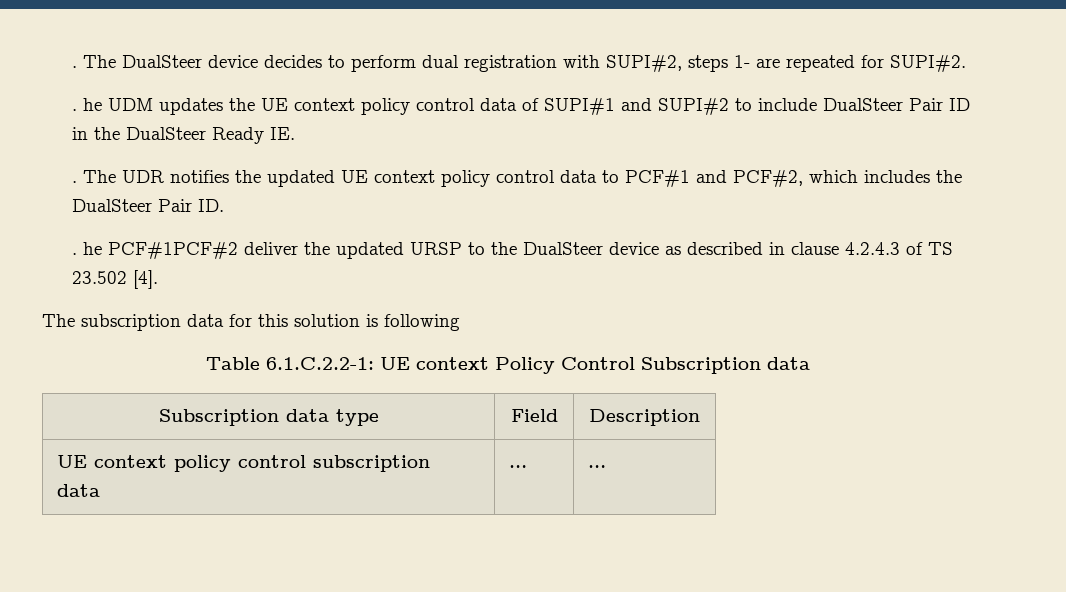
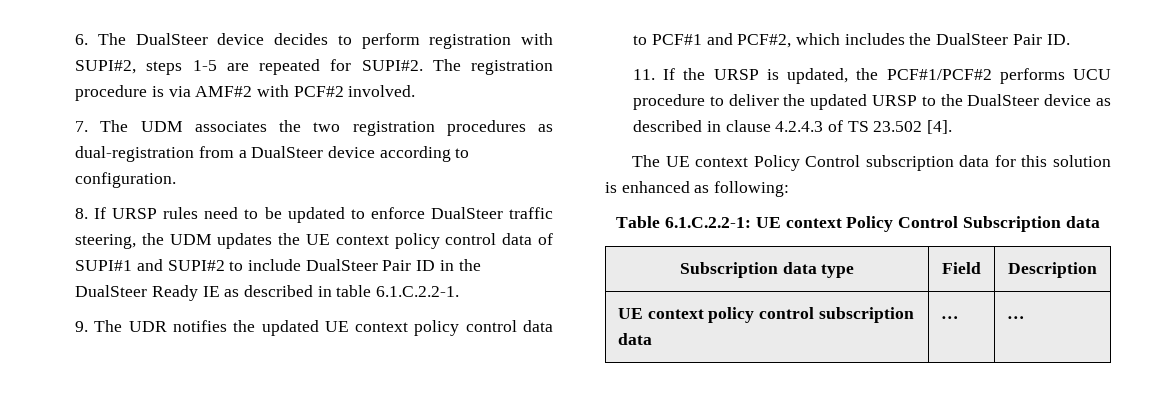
- . The DualSteer device decides to perform dual registration with SUPI#2, steps 1- are repeated for SUPI#2.
- . he UDM updates the UE context policy control data of SUPI#1 and SUPI#2 to include DualSteer Pair ID in the DualSteer Ready IE.
- . The UDR notifies the updated UE context policy control data to PCF#1 and PCF#2, which includes the DualSteer Pair ID.
+ 6. The DualSteer device decides to perform registration with SUPI#2, steps 1-5 are repeated for SUPI#2. The registration procedure is via AMF#2 with PCF#2 involved.
+ 7. The UDM associates the two registration procedures as dual-registration from a DualSteer device according to configuration.
+ 8. If URSP rules need to be updated to enforce DualSteer traffic steering, the UDM updates the UE context policy control data of SUPI#1 and SUPI#2 to include DualSteer Pair ID in the DualSteer Ready IE as described in table 6.1.C.2.2-1.
+ 9. The UDR notifies the updated UE context policy control data to PCF#1 and PCF#2, which includes the DualSteer Pair ID.
- . he PCF#1PCF#2 deliver the updated URSP to the DualSteer device as described in clause 4.2.4.3 of TS 23.502 [4].
+ 11. If the URSP is updated, the PCF#1/PCF#2 performs UCU procedure to deliver the updated URSP to the DualSteer device as described in clause 4.2.4.3 of TS 23.502 [4].
- The subscription data for this solution is following
+ The UE context Policy Control subscription data for this solution is enhanced as following:

